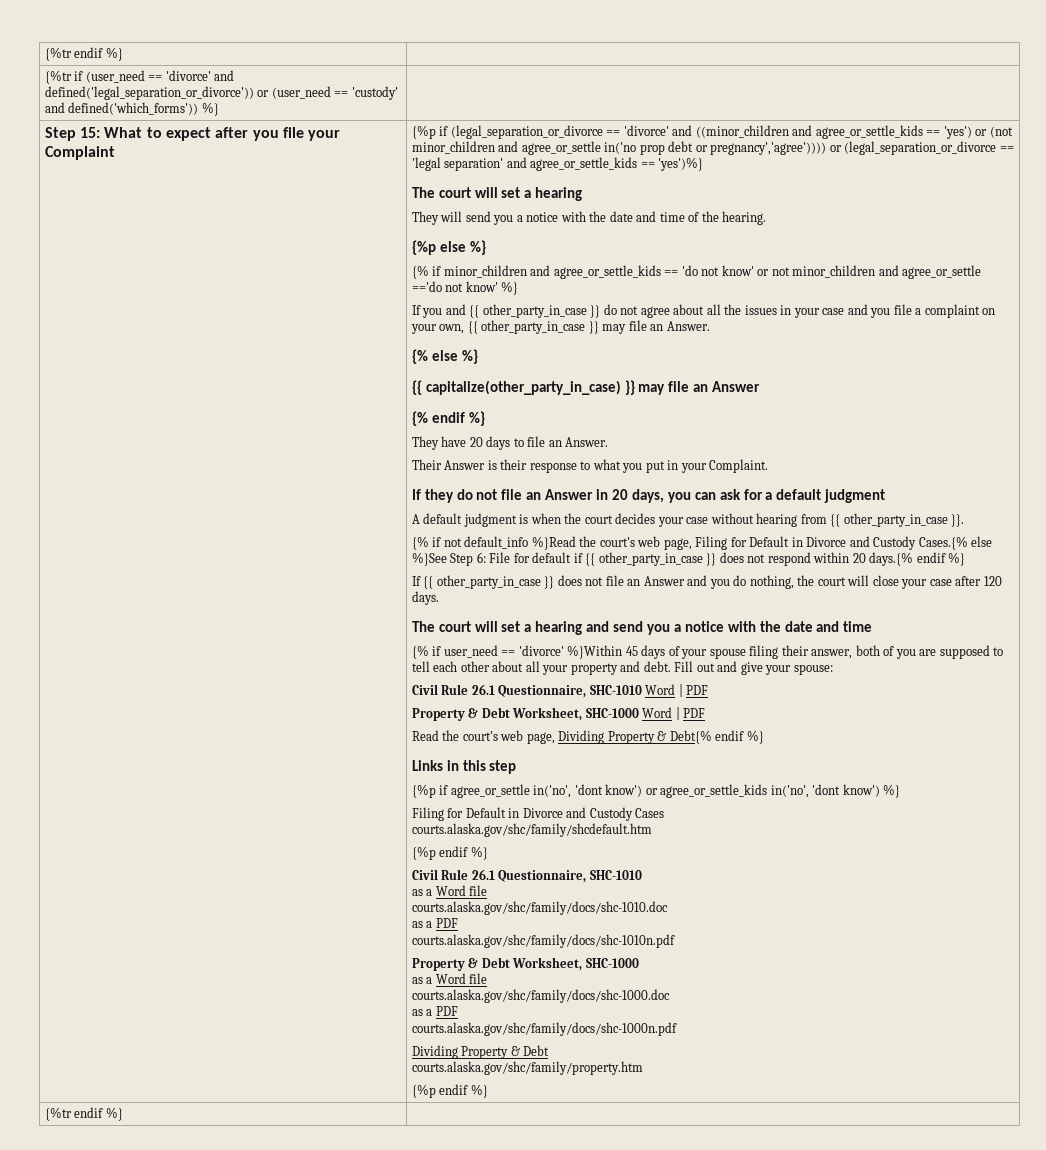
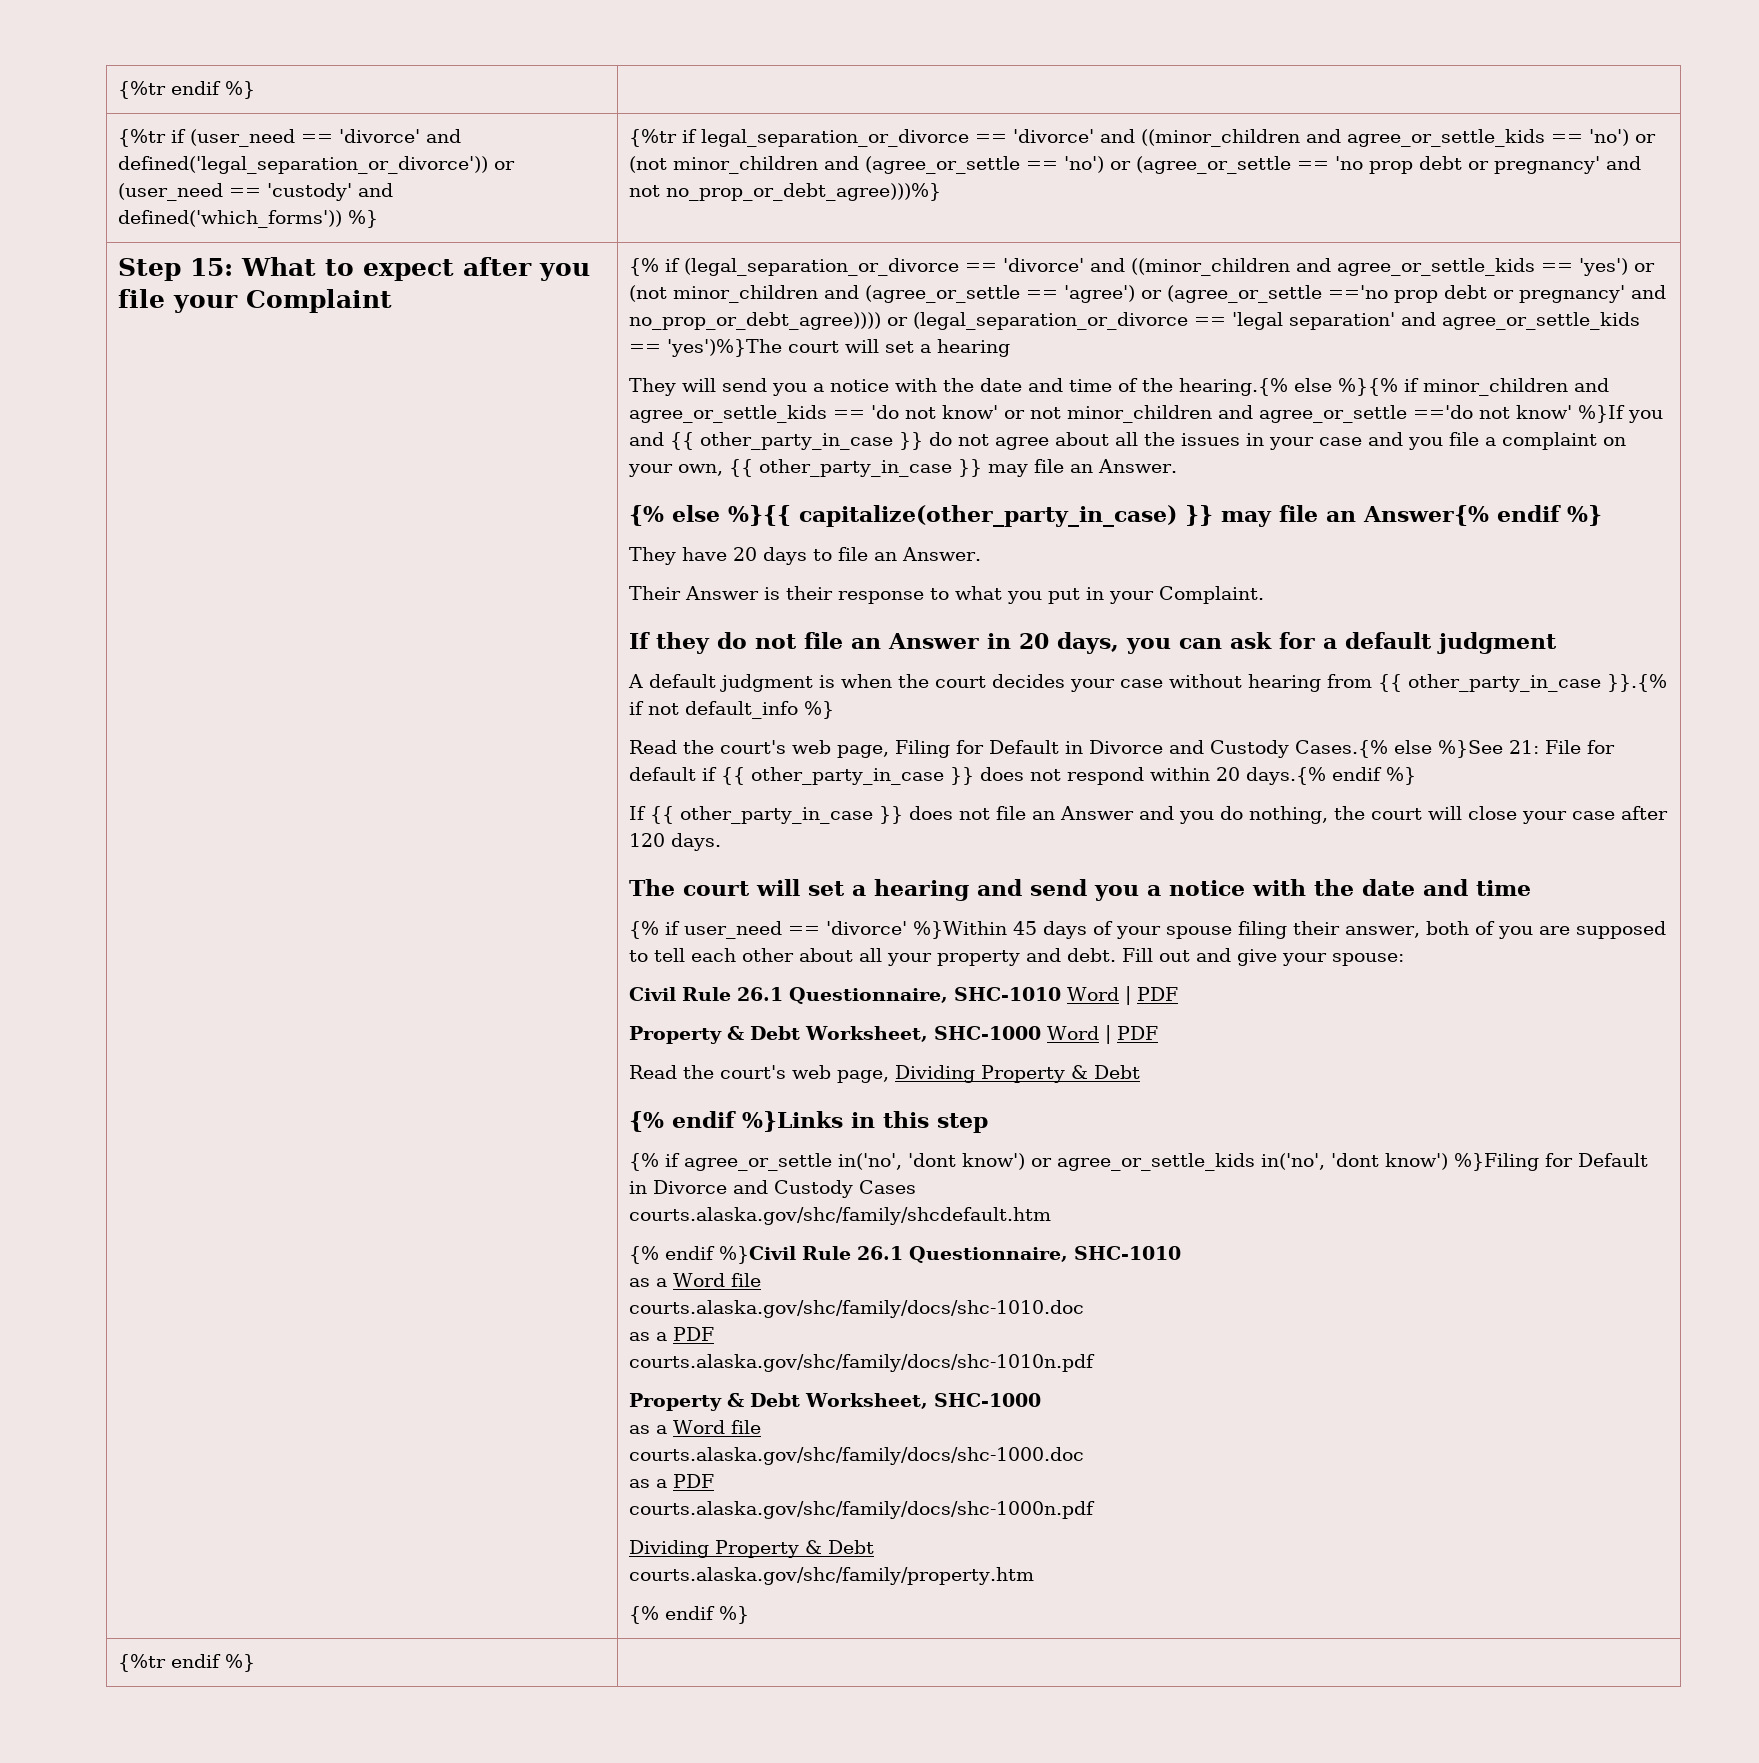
+ {%tr if legal_separation_or_divorce == 'divorce' and ((minor_children and agree_or_settle_kids == 'no') or (not minor_children and (agree_or_settle == 'no') or (agree_or_settle == 'no prop debt or pregnancy' and not no_prop_or_debt_agree)))%}
- {%p if (legal_separation_or_divorce == 'divorce' and ((minor_children and agree_or_settle_kids == 'yes') or (not minor_children and agree_or_settle in('no prop debt or pregnancy','agree')))) or (legal_separation_or_divorce == 'legal separation' and agree_or_settle_kids == 'yes')%}
- The court will set a hearing
+ {% if (legal_separation_or_divorce == 'divorce' and ((minor_children and agree_or_settle_kids == 'yes') or (not minor_children and (agree_or_settle == 'agree') or (agree_or_settle =='no prop debt or pregnancy' and no_prop_or_debt_agree)))) or (legal_separation_or_divorce == 'legal separation' and agree_or_settle_kids == 'yes')%}The court will set a hearing
- They will send you a notice with the date and time of the hearing.
- {%p else %}
- {% if minor_children and agree_or_settle_kids == 'do not know' or not minor_children and agree_or_settle =='do not know' %}
- If you and {{ other_party_in_case }} do not agree about all the issues in your case and you file a complaint on your own, {{ other_party_in_case }} may file an Answer.
+ They will send you a notice with the date and time of the hearing.{% else %}{% if minor_children and agree_or_settle_kids == 'do not know' or not minor_children and agree_or_settle =='do not know' %}If you and {{ other_party_in_case }} do not agree about all the issues in your case and you file a complaint on your own, {{ other_party_in_case }} may file an Answer.
- {% else %}
- {{ capitalize(other_party_in_case) }} may file an Answer
- {% endif %}
+ {% else %}{{ capitalize(other_party_in_case) }} may file an Answer{% endif %}
- A default judgment is when the court decides your case without hearing from {{ other_party_in_case }}.
- {% if not default_info %}Read the court's web page, Filing for Default in Divorce and Custody Cases.{% else %}See Step 6: File for default if {{ other_party_in_case }} does not respond within 20 days.{% endif %}
+ A default judgment is when the court decides your case without hearing from {{ other_party_in_case }}.{% if not default_info %}
+ Read the court's web page, Filing for Default in Divorce and Custody Cases.{% else %}See 21: File for default if {{ other_party_in_case }} does not respond within 20 days.{% endif %}
- Read the court's web page, Dividing Property & Debt{% endif %}
- Links in this step
+ Read the court's web page, Dividing Property & Debt
+ {% endif %}Links in this step
- {%p if agree_or_settle in('no', 'dont know') or agree_or_settle_kids in('no', 'dont know') %}
- Filing for Default in Divorce and Custody Cases
+ {% if agree_or_settle in('no', 'dont know') or agree_or_settle_kids in('no', 'dont know') %}Filing for Default in Divorce and Custody Cases
  courts.alaska.gov/shc/family/shcdefault.htm
- {%p endif %}
- Civil Rule 26.1 Questionnaire, SHC-1010
+ {% endif %}Civil Rule 26.1 Questionnaire, SHC-1010
  courts.alaska.gov/shc/family/property.htm
- {%p endif %}
+ {% endif %}

